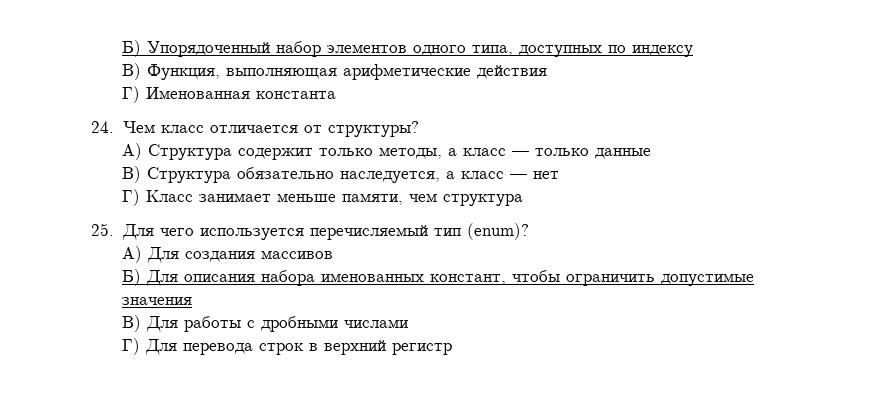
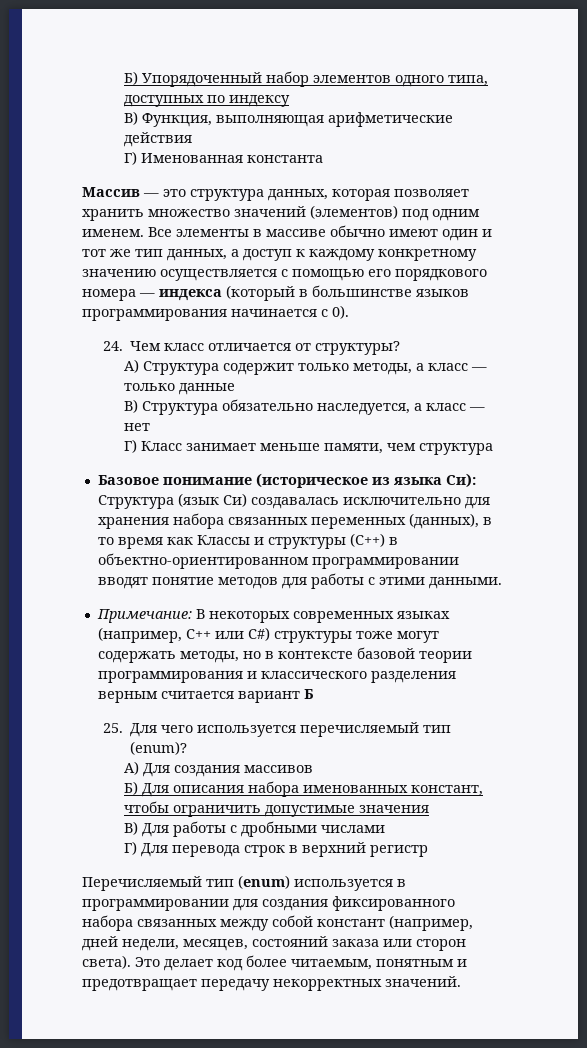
+ Массив — это структура данных, которая позволяет хранить множество значений (элементов) под одним именем. Все элементы в массиве обычно имеют один и тот же тип данных, а доступ к каждому конкретному значению осуществляется с помощью его порядкового номера — индекса (который в большинстве языков программирования начинается с 0).
+ Базовое понимание (историческое из языка Си): Структура (язык Си) создавалась исключительно для хранения набора связанных переменных (данных), в то время как Классы и структуры (C++) в объектно-ориентированном программировании вводят понятие методов для работы с этими данными.
+ Примечание: В некоторых современных языках (например, C++ или C#) структуры тоже могут содержать методы, но в контексте базовой теории программирования и классического разделения верным считается вариант Б
+ Перечисляемый тип (enum) используется в программировании для создания фиксированного набора связанных между собой констант (например, дней недели, месяцев, состояний заказа или сторон света). Это делает код более читаемым, понятным и предотвращает передачу некорректных значений.

